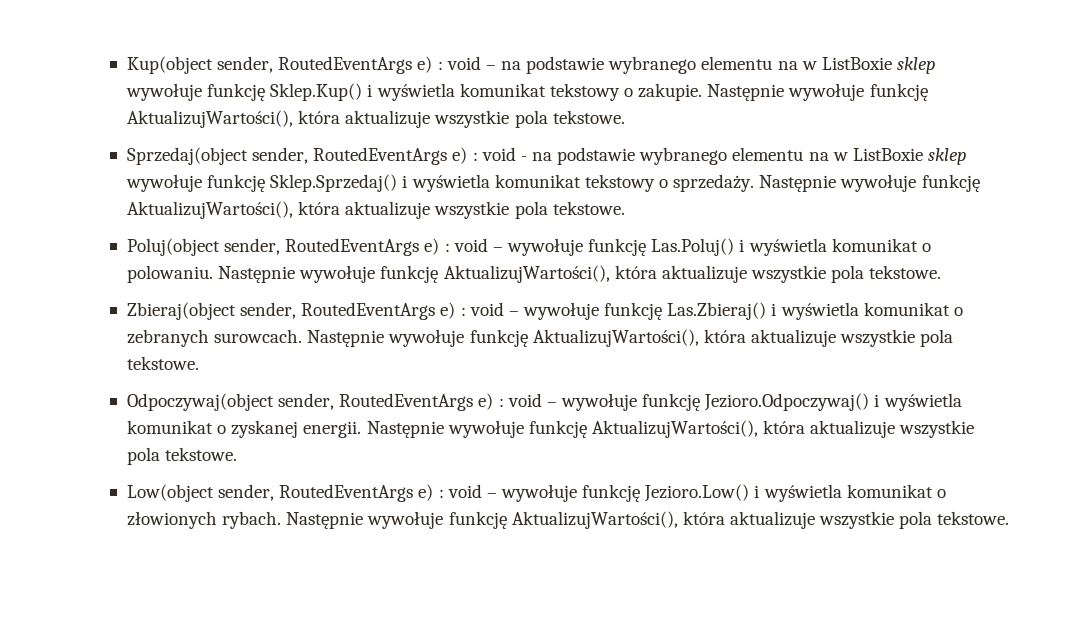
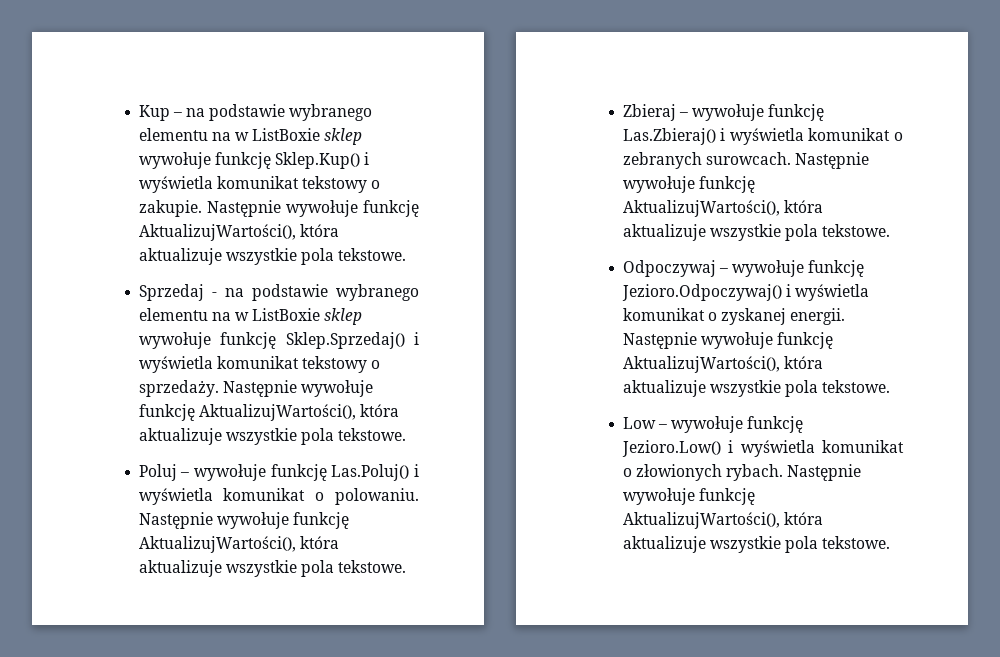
- Kup(object sender, RoutedEventArgs e) : void – na podstawie wybranego elementu na w ListBoxie sklep wywołuje funkcję Sklep.Kup() i wyświetla komunikat tekstowy o zakupie.
+ Kup – na podstawie wybranego elementu na w ListBoxie sklep wywołuje funkcję Sklep.Kup() i wyświetla komunikat tekstowy o zakupie.
- Sprzedaj(object sender, RoutedEventArgs e) : void - na podstawie wybranego elementu na w ListBoxie sklep wywołuje funkcję Sklep.Sprzedaj() i wyświetla komunikat tekstowy o sprzedaży.
+ Sprzedaj - na podstawie wybranego elementu na w ListBoxie sklep wywołuje funkcję Sklep.Sprzedaj() i wyświetla komunikat tekstowy o sprzedaży.
- Poluj(object sender, RoutedEventArgs e) : void – wywołuje funkcję Las.Poluj() i wyświetla komunikat o polowaniu.
+ Poluj – wywołuje funkcję Las.Poluj() i wyświetla komunikat o polowaniu.
- Zbieraj(object sender, RoutedEventArgs e) : void – wywołuje funkcję Las.Zbieraj() i wyświetla komunikat o zebranych surowcach.
+ Zbieraj – wywołuje funkcję Las.Zbieraj() i wyświetla komunikat o zebranych surowcach.
- Odpoczywaj(object sender, RoutedEventArgs e) : void – wywołuje funkcję Jezioro.Odpoczywaj() i wyświetla komunikat o zyskanej energii.
+ Odpoczywaj – wywołuje funkcję Jezioro.Odpoczywaj() i wyświetla komunikat o zyskanej energii.
- Low(object sender, RoutedEventArgs e) : void – wywołuje funkcję Jezioro.Low() i wyświetla komunikat o złowionych rybach.
+ Low – wywołuje funkcję Jezioro.Low() i wyświetla komunikat o złowionych rybach.

